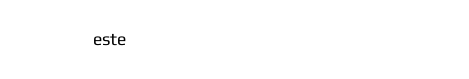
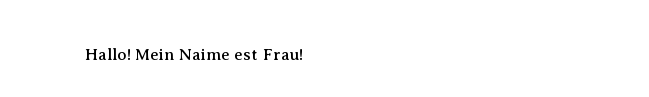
- este
+ Hallo! Mein Naime est Frau!

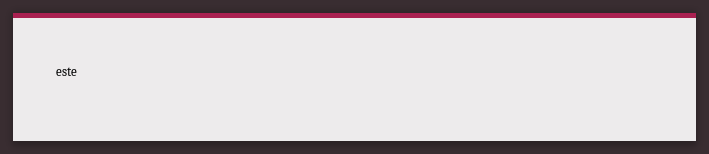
- Hallo! Mein Naime est Frau!
+ este

